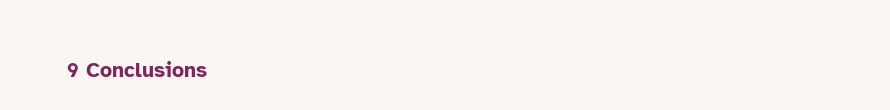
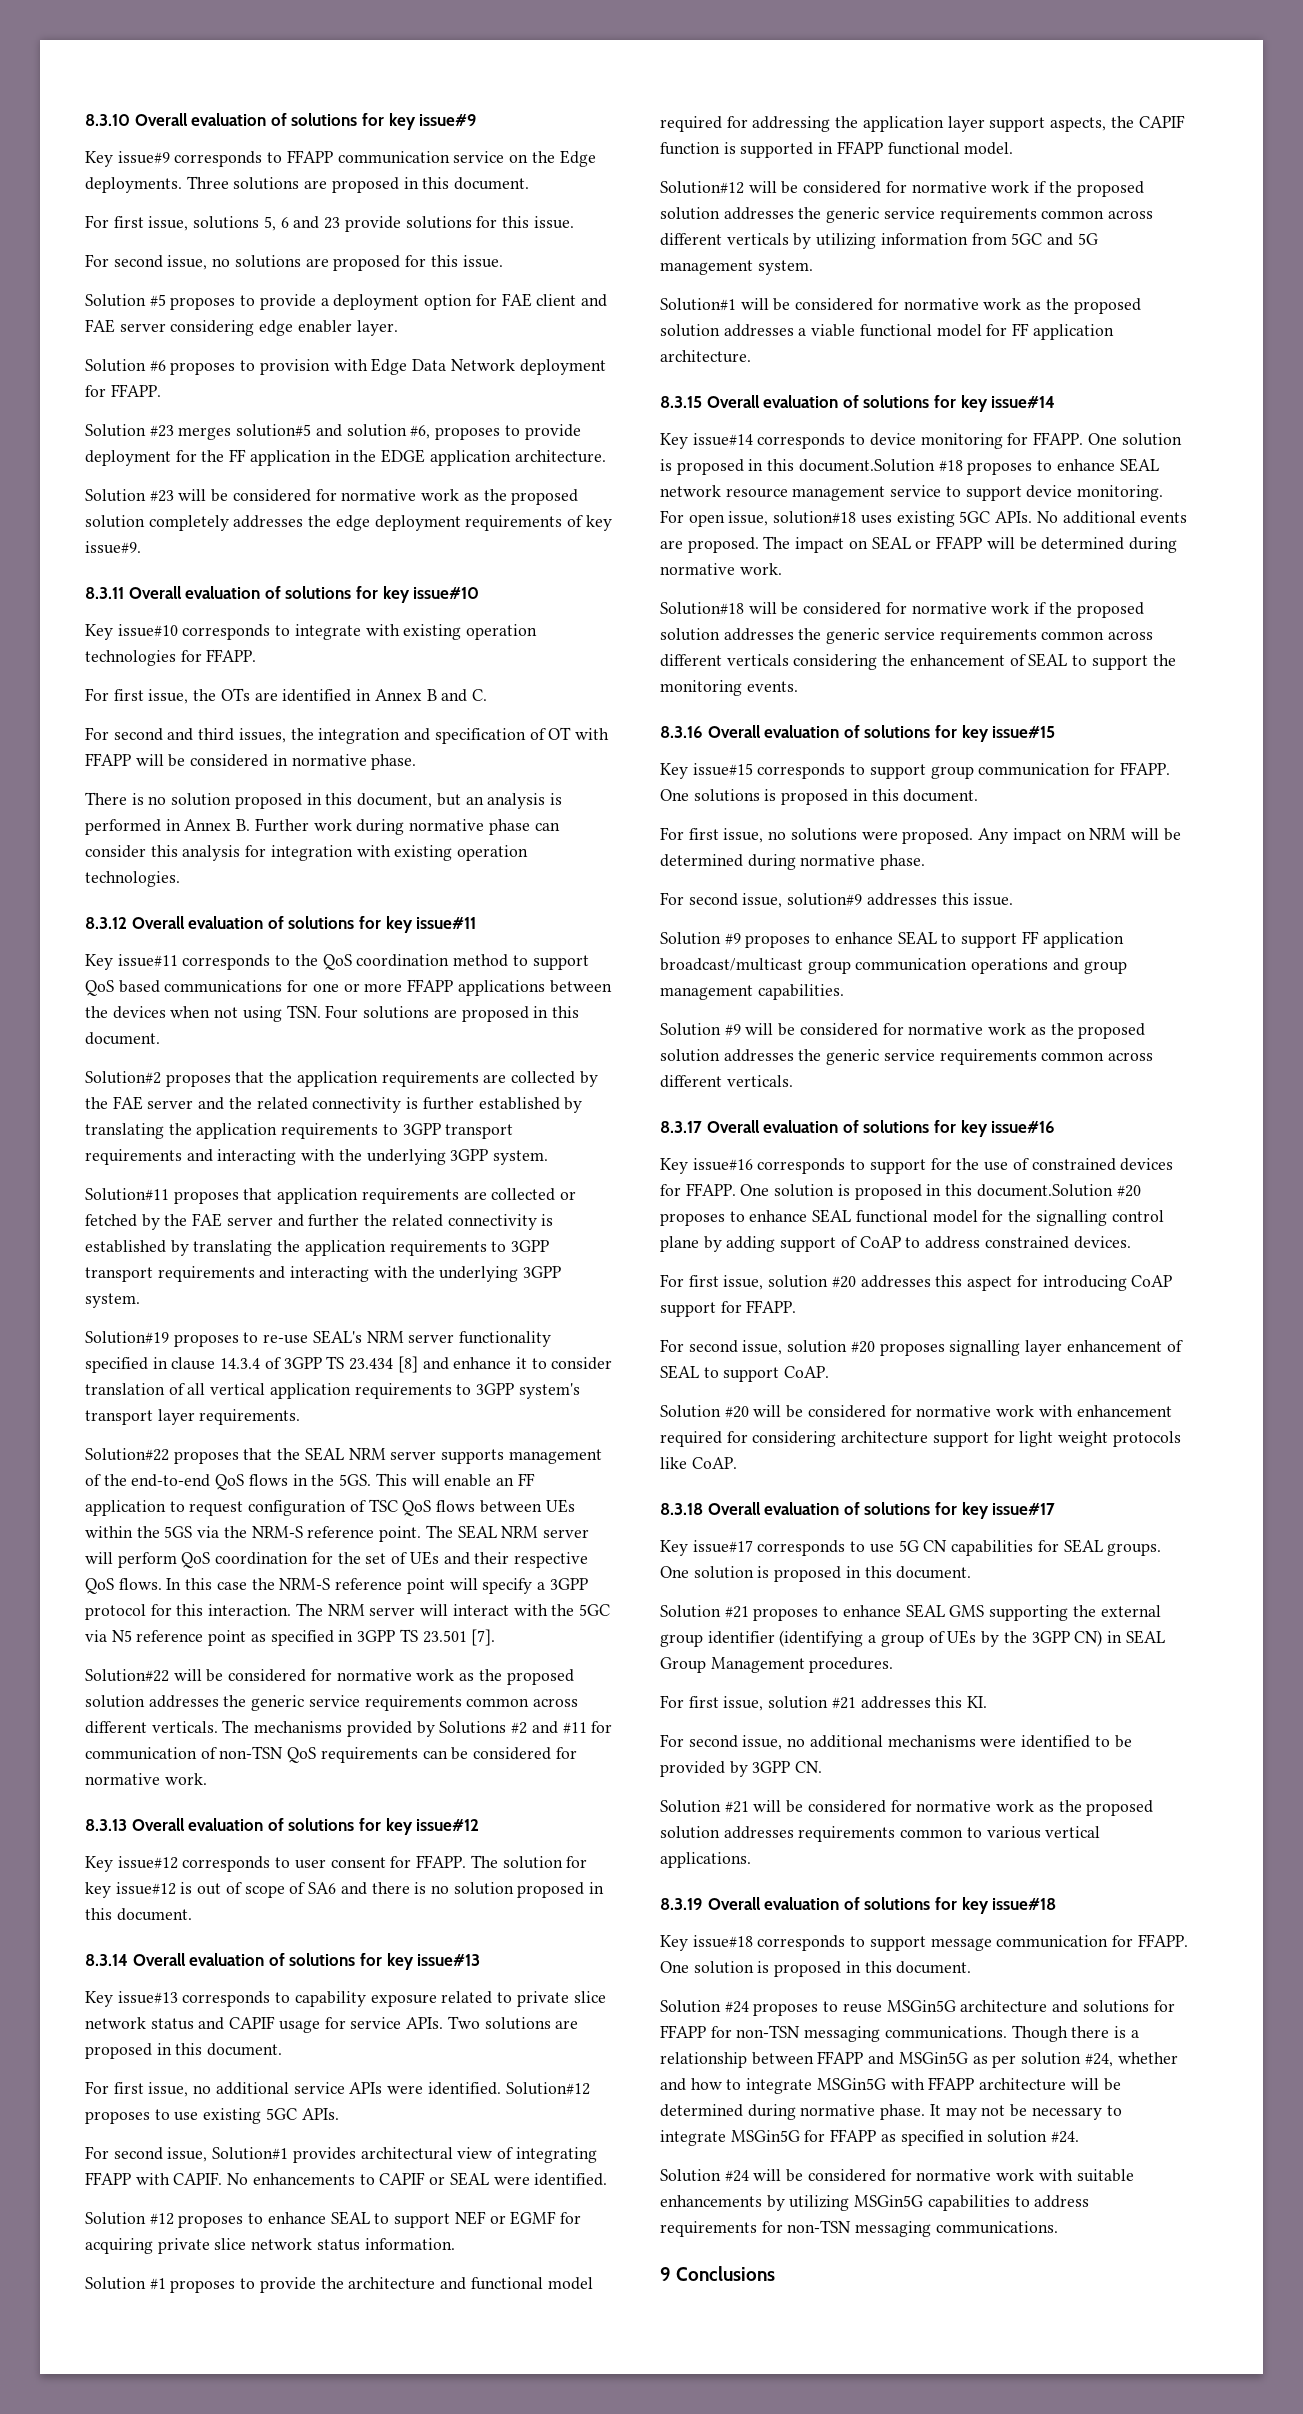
+ 8.3.10 Overall evaluation of solutions for key issue#9
+ Key issue#9 corresponds to FFAPP communication service on the Edge deployments. Three solutions are proposed in this document.
+ For first issue, solutions 5, 6 and 23 provide solutions for this issue.
+ For second issue, no solutions are proposed for this issue.
+ Solution #5 proposes to provide a deployment option for FAE client and FAE server considering edge enabler layer.
+ Solution #6 proposes to provision with Edge Data Network deployment for FFAPP.
+ Solution #23 merges solution#5 and solution #6, proposes to provide deployment for the FF application in the EDGE application architecture.
+ Solution #23 will be considered for normative work as the proposed solution completely addresses the edge deployment requirements of key issue#9.
+ 8.3.11 Overall evaluation of solutions for key issue#10
+ Key issue#10 corresponds to integrate with existing operation technologies for FFAPP.
+ For first issue, the OTs are identified in Annex B and C.
+ For second and third issues, the integration and specification of OT with FFAPP will be considered in normative phase.
+ There is no solution proposed in this document, but an analysis is performed in Annex B. Further work during normative phase can consider this analysis for integration with existing operation technologies.
+ 8.3.12 Overall evaluation of solutions for key issue#11
+ Key issue#11 corresponds to the QoS coordination method to support QoS based communications for one or more FFAPP applications between the devices when not using TSN. Four solutions are proposed in this document.
+ Solution#2 proposes that the application requirements are collected by the FAE server and the related connectivity is further established by translating the application requirements to 3GPP transport requirements and interacting with the underlying 3GPP system.
+ Solution#11 proposes that application requirements are collected or fetched by the FAE server and further the related connectivity is established by translating the application requirements to 3GPP transport requirements and interacting with the underlying 3GPP system.
+ Solution#19 proposes to re-use SEAL's NRM server functionality specified in clause 14.3.4 of 3GPP TS 23.434 [8] and enhance it to consider translation of all vertical application requirements to 3GPP system's transport layer requirements.
+ Solution#22 proposes that the SEAL NRM server supports management of the end-to-end QoS flows in the 5GS. This will enable an FF application to request configuration of TSC QoS flows between UEs within the 5GS via the NRM-S reference point. The SEAL NRM server will perform QoS coordination for the set of UEs and their respective QoS flows. In this case the NRM-S reference point will specify a 3GPP protocol for this interaction. The NRM server will interact with the 5GC via N5 reference point as specified in 3GPP TS 23.501 [7].
+ Solution#22 will be considered for normative work as the proposed solution addresses the generic service requirements common across different verticals. The mechanisms provided by Solutions #2 and #11 for communication of non-TSN QoS requirements can be considered for normative work.
+ 8.3.13 Overall evaluation of solutions for key issue#12
+ Key issue#12 corresponds to user consent for FFAPP. The solution for key issue#12 is out of scope of SA6 and there is no solution proposed in this document.
+ 8.3.14 Overall evaluation of solutions for key issue#13
+ Key issue#13 corresponds to capability exposure related to private slice network status and CAPIF usage for service APIs. Two solutions are proposed in this document.
+ For first issue, no additional service APIs were identified. Solution#12 proposes to use existing 5GC APIs.
+ For second issue, Solution#1 provides architectural view of integrating FFAPP with CAPIF. No enhancements to CAPIF or SEAL were identified.
+ Solution #12 proposes to enhance SEAL to support NEF or EGMF for acquiring private slice network status information.
+ Solution #1 proposes to provide the architecture and functional model required for addressing the application layer support aspects, the CAPIF function is supported in FFAPP functional model.
+ Solution#12 will be considered for normative work if the proposed solution addresses the generic service requirements common across different verticals by utilizing information from 5GC and 5G management system.
+ Solution#1 will be considered for normative work as the proposed solution addresses a viable functional model for FF application architecture.
+ 8.3.15 Overall evaluation of solutions for key issue#14
+ Key issue#14 corresponds to device monitoring for FFAPP. One solution is proposed in this document.Solution #18 proposes to enhance SEAL network resource management service to support device monitoring. For open issue, solution#18 uses existing 5GC APIs. No additional events are proposed. The impact on SEAL or FFAPP will be determined during normative work.
+ Solution#18 will be considered for normative work if the proposed solution addresses the generic service requirements common across different verticals considering the enhancement of SEAL to support the monitoring events.
+ 8.3.16 Overall evaluation of solutions for key issue#15
+ Key issue#15 corresponds to support group communication for FFAPP. One solutions is proposed in this document.
+ For first issue, no solutions were proposed. Any impact on NRM will be determined during normative phase.
+ For second issue, solution#9 addresses this issue.
+ Solution #9 proposes to enhance SEAL to support FF application broadcast/multicast group communication operations and group management capabilities.
+ Solution #9 will be considered for normative work as the proposed solution addresses the generic service requirements common across different verticals.
+ 8.3.17 Overall evaluation of solutions for key issue#16
+ Key issue#16 corresponds to support for the use of constrained devices for FFAPP. One solution is proposed in this document.Solution #20 proposes to enhance SEAL functional model for the signalling control plane by adding support of CoAP to address constrained devices.
+ For first issue, solution #20 addresses this aspect for introducing CoAP support for FFAPP.
+ For second issue, solution #20 proposes signalling layer enhancement of SEAL to support CoAP.
+ Solution #20 will be considered for normative work with enhancement required for considering architecture support for light weight protocols like CoAP.
+ 8.3.18 Overall evaluation of solutions for key issue#17
+ Key issue#17 corresponds to use 5G CN capabilities for SEAL groups. One solution is proposed in this document.
+ Solution #21 proposes to enhance SEAL GMS supporting the external group identifier (identifying a group of UEs by the 3GPP CN) in SEAL Group Management procedures.
+ For first issue, solution #21 addresses this KI.
+ For second issue, no additional mechanisms were identified to be provided by 3GPP CN.
+ Solution #21 will be considered for normative work as the proposed solution addresses requirements common to various vertical applications.
+ 8.3.19 Overall evaluation of solutions for key issue#18
+ Key issue#18 corresponds to support message communication for FFAPP. One solution is proposed in this document.
+ Solution #24 proposes to reuse MSGin5G architecture and solutions for FFAPP for non-TSN messaging communications. Though there is a relationship between FFAPP and MSGin5G as per solution #24, whether and how to integrate MSGin5G with FFAPP architecture will be determined during normative phase. It may not be necessary to integrate MSGin5G for FFAPP as specified in solution #24.
+ Solution #24 will be considered for normative work with suitable enhancements by utilizing MSGin5G capabilities to address requirements for non-TSN messaging communications.

